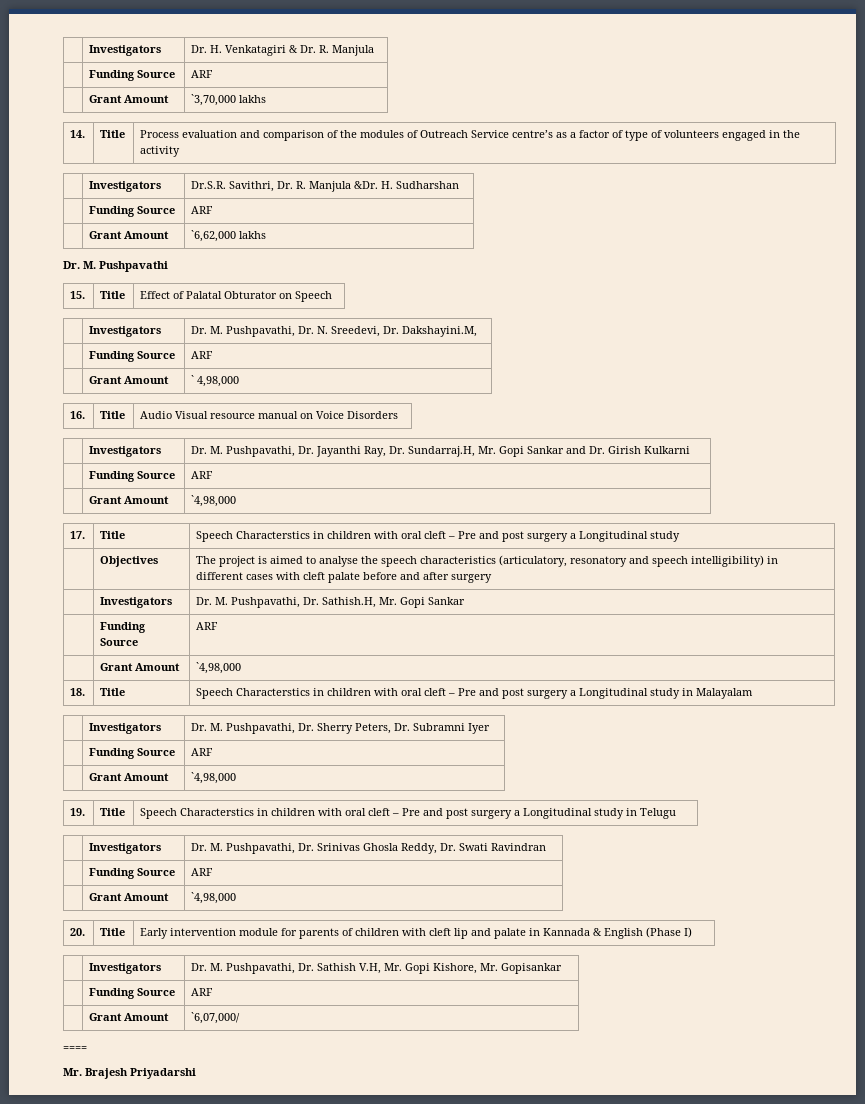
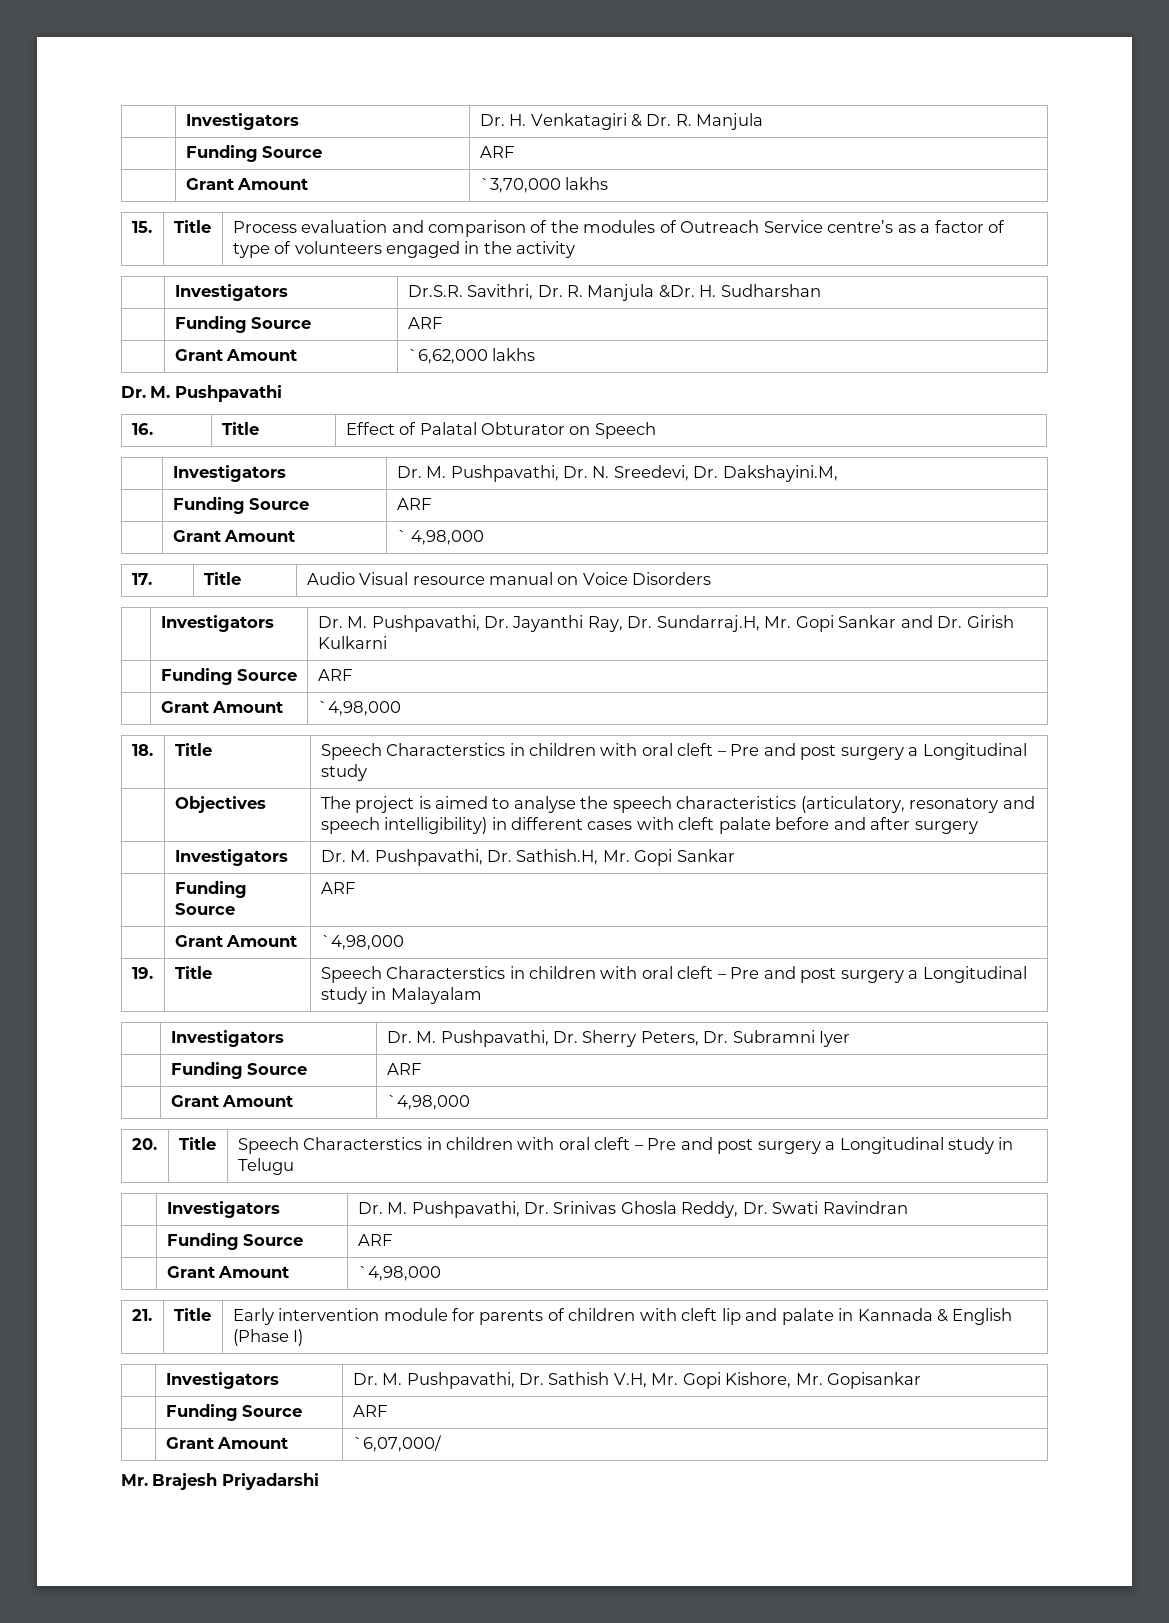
- 14. | Title | Process evaluation and comparison of the modules of Outreach Service centre’s as a factor of type of volunteers engaged in the activity
+ 15. | Title | Process evaluation and comparison of the modules of Outreach Service centre’s as a factor of type of volunteers engaged in the activity
- 15. | Title | Effect of Palatal Obturator on Speech
+ 16. | Title | Effect of Palatal Obturator on Speech
- 16. | Title | Audio Visual resource manual on Voice Disorders
+ 17. | Title | Audio Visual resource manual on Voice Disorders
- 17. | Title | Speech Characterstics in children with oral cleft – Pre and post surgery a Longitudinal study
+ 18. | Title | Speech Characterstics in children with oral cleft – Pre and post surgery a Longitudinal study
- 18. | Title | Speech Characterstics in children with oral cleft – Pre and post surgery a Longitudinal study in Malayalam
+ 19. | Title | Speech Characterstics in children with oral cleft – Pre and post surgery a Longitudinal study in Malayalam
- 19. | Title | Speech Characterstics in children with oral cleft – Pre and post surgery a Longitudinal study in Telugu
+ 20. | Title | Speech Characterstics in children with oral cleft – Pre and post surgery a Longitudinal study in Telugu
- 20. | Title | Early intervention module for parents of children with cleft lip and palate in Kannada & English (Phase I)
+ 21. | Title | Early intervention module for parents of children with cleft lip and palate in Kannada & English (Phase I)
- ====

